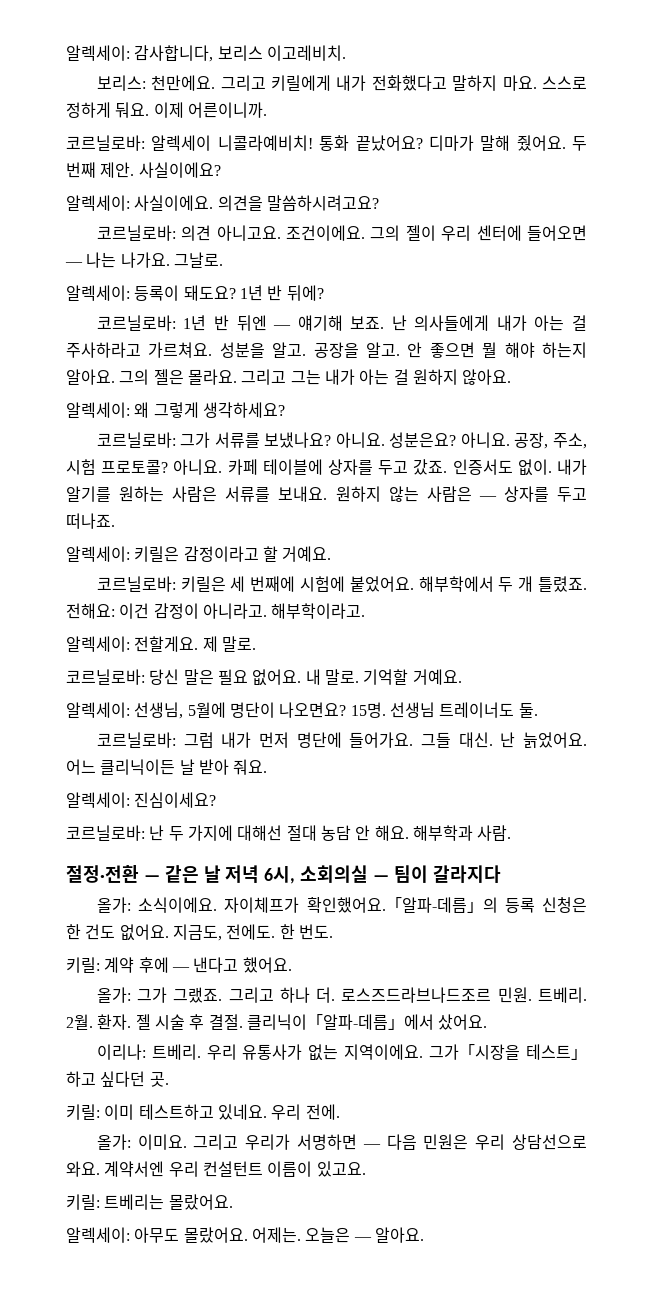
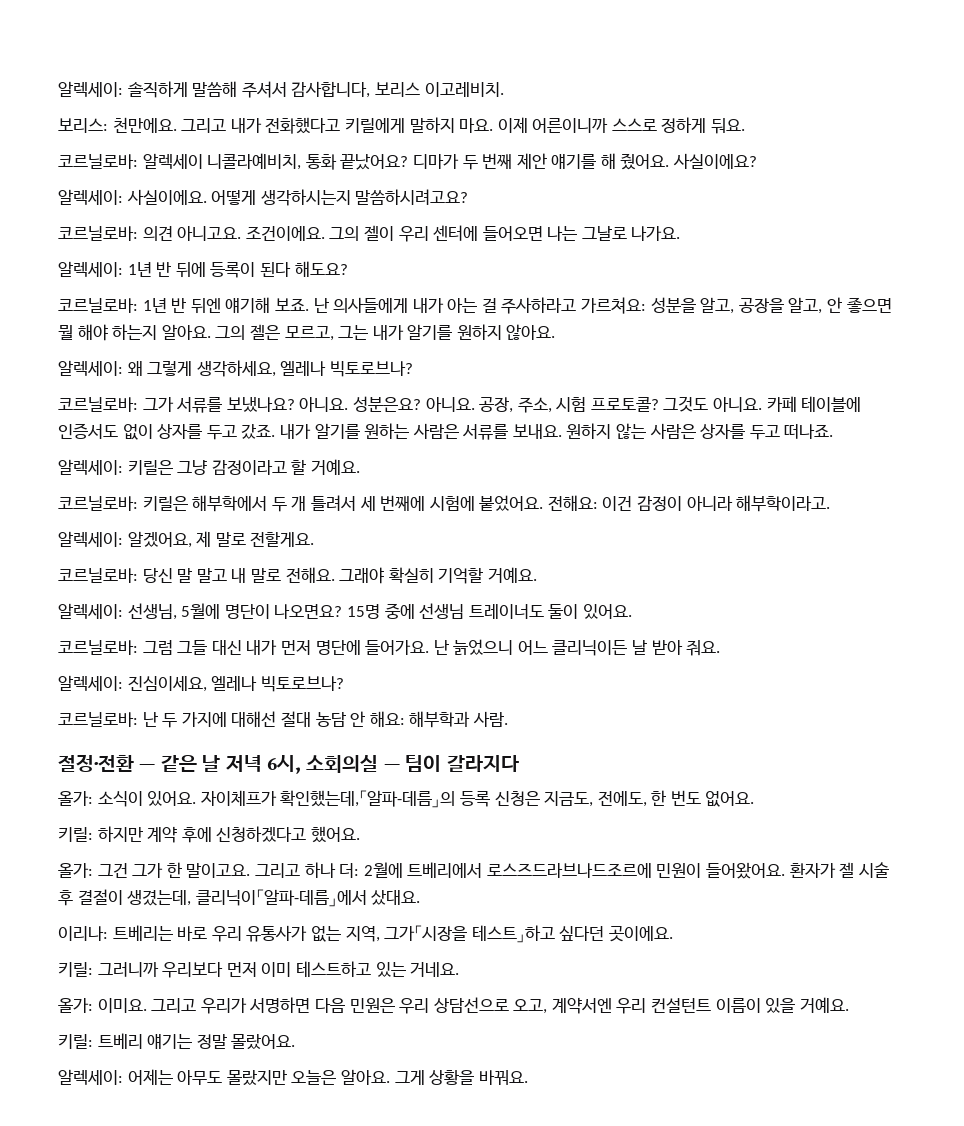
- 알렉세이: 감사합니다, 보리스 이고레비치.
+ 알렉세이: 솔직하게 말씀해 주셔서 감사합니다, 보리스 이고레비치.
- 그리고 키릴에게 내가 전화했다고 말하지 마요.
+ 그리고 내가 전화했다고 키릴에게 말하지 마요.
- 스스로 정하게 둬요. 이제 어른이니까.
+ 이제 어른이니까 스스로 정하게 둬요.
- 코르닐로바: 알렉세이 니콜라예비치! 통화 끝났어요?
+ 코르닐로바: 알렉세이 니콜라예비치, 통화 끝났어요?
- 디마가 말해 줬어요. 두 번째 제안.
+ 디마가 두 번째 제안 얘기를 해 줬어요.
- 의견을 말씀하시려고요?
+ 어떻게 생각하시는지 말씀하시려고요?
- 그의 젤이 우리 센터에 들어오면 — 나는 나가요. 그날로.
- 알렉세이: 등록이 돼도요? 1년 반 뒤에?
+ 그의 젤이 우리 센터에 들어오면 나는 그날로 나가요.
+ 알렉세이: 1년 반 뒤에 등록이 된다 해도요?
- 코르닐로바: 1년 반 뒤엔 — 얘기해 보죠.
+ 코르닐로바: 1년 반 뒤엔 얘기해 보죠.
- 난 의사들에게 내가 아는 걸 주사하라고 가르쳐요. 성분을 알고. 공장을 알고. 안 좋으면 뭘 해야 하는지 알아요.
+ 난 의사들에게 내가 아는 걸 주사하라고 가르쳐요: 성분을 알고, 공장을 알고, 안 좋으면 뭘 해야 하는지 알아요.
- 그의 젤은 몰라요. 그리고 그는 내가 아는 걸 원하지 않아요.
+ 그의 젤은 모르고, 그는 내가 알기를 원하지 않아요.
- 알렉세이: 왜 그렇게 생각하세요?
+ 알렉세이: 왜 그렇게 생각하세요, 엘레나 빅토로브나?
- 공장, 주소, 시험 프로토콜? 아니요.
+ 공장, 주소, 시험 프로토콜? 그것도 아니요.
- 카페 테이블에 상자를 두고 갔죠.
+ 카페 테이블에 인증서도 없이 상자를 두고 갔죠.
- 인증서도 없이.
- 원하지 않는 사람은 — 상자를 두고 떠나죠.
+ 원하지 않는 사람은 상자를 두고 떠나죠.
- 알렉세이: 키릴은 감정이라고 할 거예요.
+ 알렉세이: 키릴은 그냥 감정이라고 할 거예요.
- 코르닐로바: 키릴은 세 번째에 시험에 붙었어요. 해부학에서 두 개 틀렸죠.
+ 코르닐로바: 키릴은 해부학에서 두 개 틀려서 세 번째에 시험에 붙었어요.
- 전해요: 이건 감정이 아니라고. 해부학이라고.
+ 전해요: 이건 감정이 아니라 해부학이라고.
- 알렉세이: 전할게요. 제 말로.
+ 알렉세이: 알겠어요, 제 말로 전할게요.
- 코르닐로바: 당신 말은 필요 없어요. 내 말로. 기억할 거예요.
+ 코르닐로바: 당신 말 말고 내 말로 전해요. 그래야 확실히 기억할 거예요.
- 15명. 선생님 트레이너도 둘.
+ 15명 중에 선생님 트레이너도 둘이 있어요.
- 코르닐로바: 그럼 내가 먼저 명단에 들어가요.
+ 코르닐로바: 그럼 그들 대신 내가 먼저 명단에 들어가요.
- 그들 대신. 난 늙었어요. 어느 클리닉이든 날 받아 줘요.
+ 난 늙었으니 어느 클리닉이든 날 받아 줘요.
- 알렉세이: 진심이세요?
+ 알렉세이: 진심이세요, 엘레나 빅토로브나?
- 코르닐로바: 난 두 가지에 대해선 절대 농담 안 해요. 해부학과 사람.
+ 코르닐로바: 난 두 가지에 대해선 절대 농담 안 해요: 해부학과 사람.
- 올가: 소식이에요. 자이체프가 확인했어요.「알파-데름」의 등록 신청은 한 건도 없어요. 지금도, 전에도. 한 번도.
- 키릴: 계약 후에 — 낸다고 했어요.
+ 올가: 소식이 있어요. 자이체프가 확인했는데,「알파-데름」의 등록 신청은 지금도, 전에도, 한 번도 없어요.
+ 키릴: 하지만 계약 후에 신청하겠다고 했어요.
- 올가: 그가 그랬죠. 그리고 하나 더. 로스즈드라브나드조르 민원. 트베리. 2월. 환자. 젤 시술 후 결절. 클리닉이「알파-데름」에서 샀어요.
+ 올가: 그건 그가 한 말이고요. 그리고 하나 더: 2월에 트베리에서 로스즈드라브나드조르에 민원이 들어왔어요. 환자가 젤 시술 후 결절이 생겼는데, 클리닉이「알파-데름」에서 샀대요.
- 이리나: 트베리. 우리 유통사가 없는 지역이에요. 그가「시장을 테스트」하고 싶다던 곳.
- 키릴: 이미 테스트하고 있네요. 우리 전에.
+ 이리나: 트베리는 바로 우리 유통사가 없는 지역, 그가「시장을 테스트」하고 싶다던 곳이에요.
+ 키릴: 그러니까 우리보다 먼저 이미 테스트하고 있는 거네요.
- 그리고 우리가 서명하면 — 다음 민원은 우리 상담선으로 와요. 계약서엔 우리 컨설턴트 이름이 있고요.
- 키릴: 트베리는 몰랐어요.
+ 그리고 우리가 서명하면 다음 민원은 우리 상담선으로 오고, 계약서엔 우리 컨설턴트 이름이 있을 거예요.
+ 키릴: 트베리 얘기는 정말 몰랐어요.
- 알렉세이: 아무도 몰랐어요. 어제는. 오늘은 — 알아요.
+ 알렉세이: 어제는 아무도 몰랐지만 오늘은 알아요. 그게 상황을 바꿔요.

